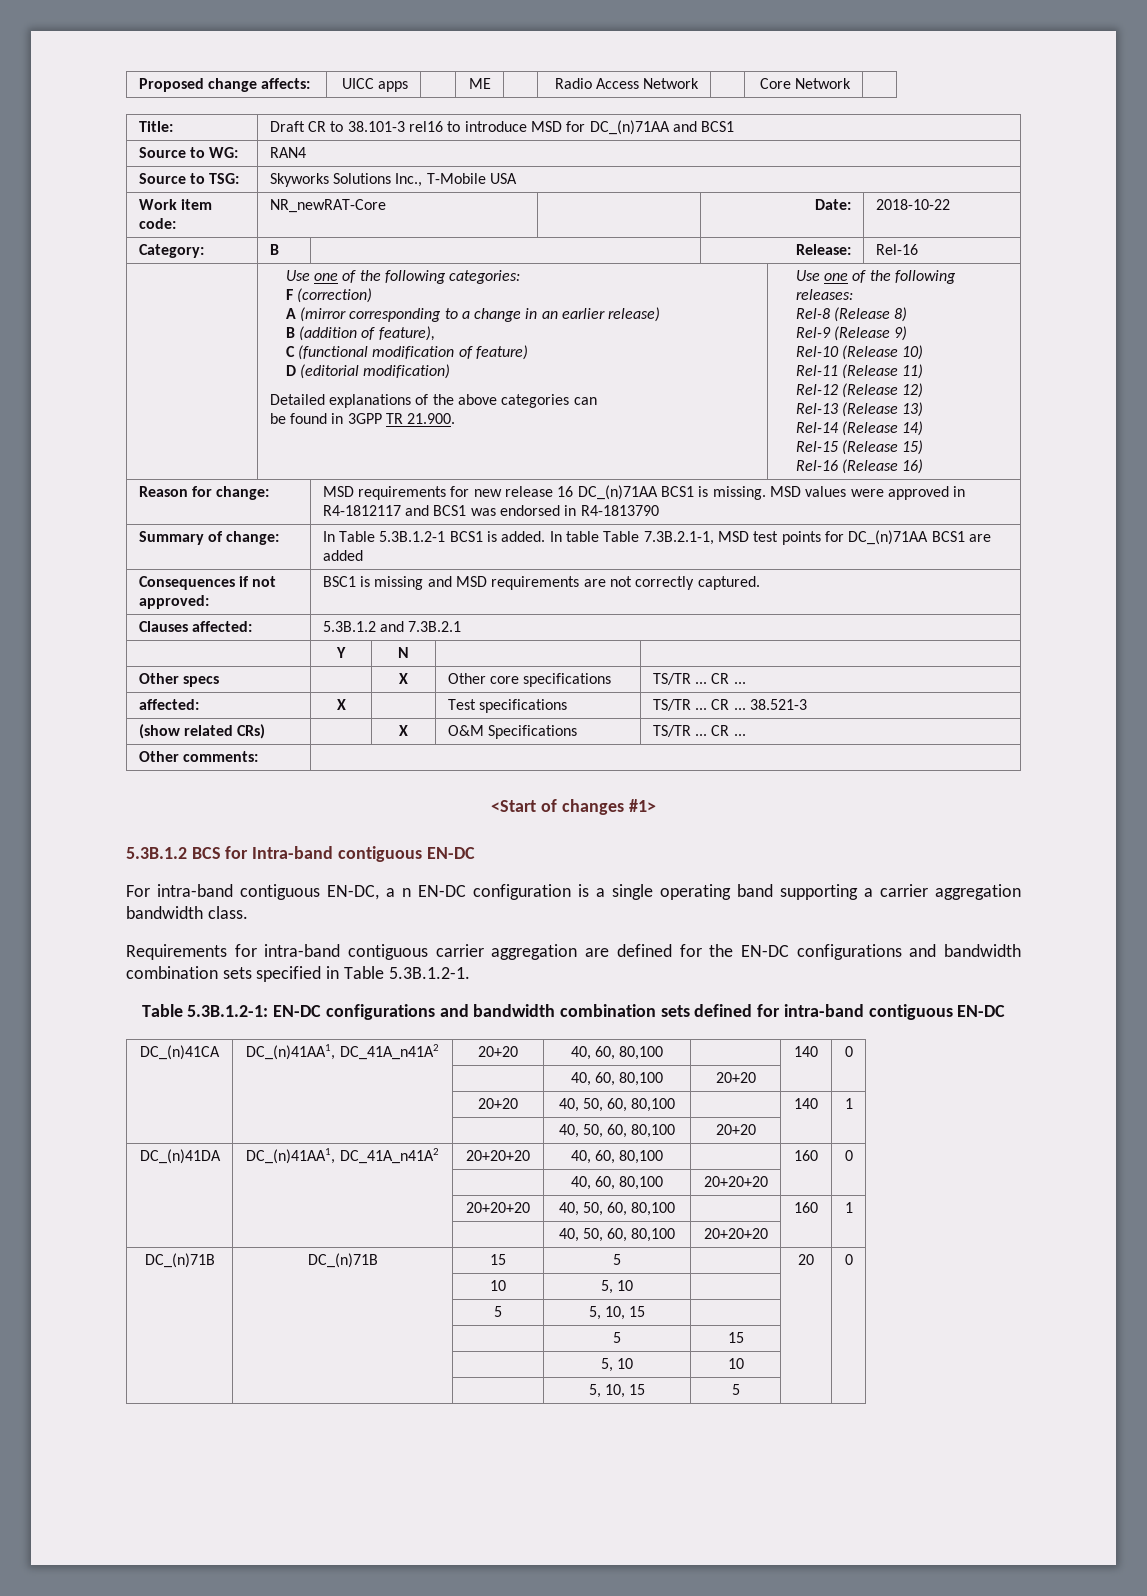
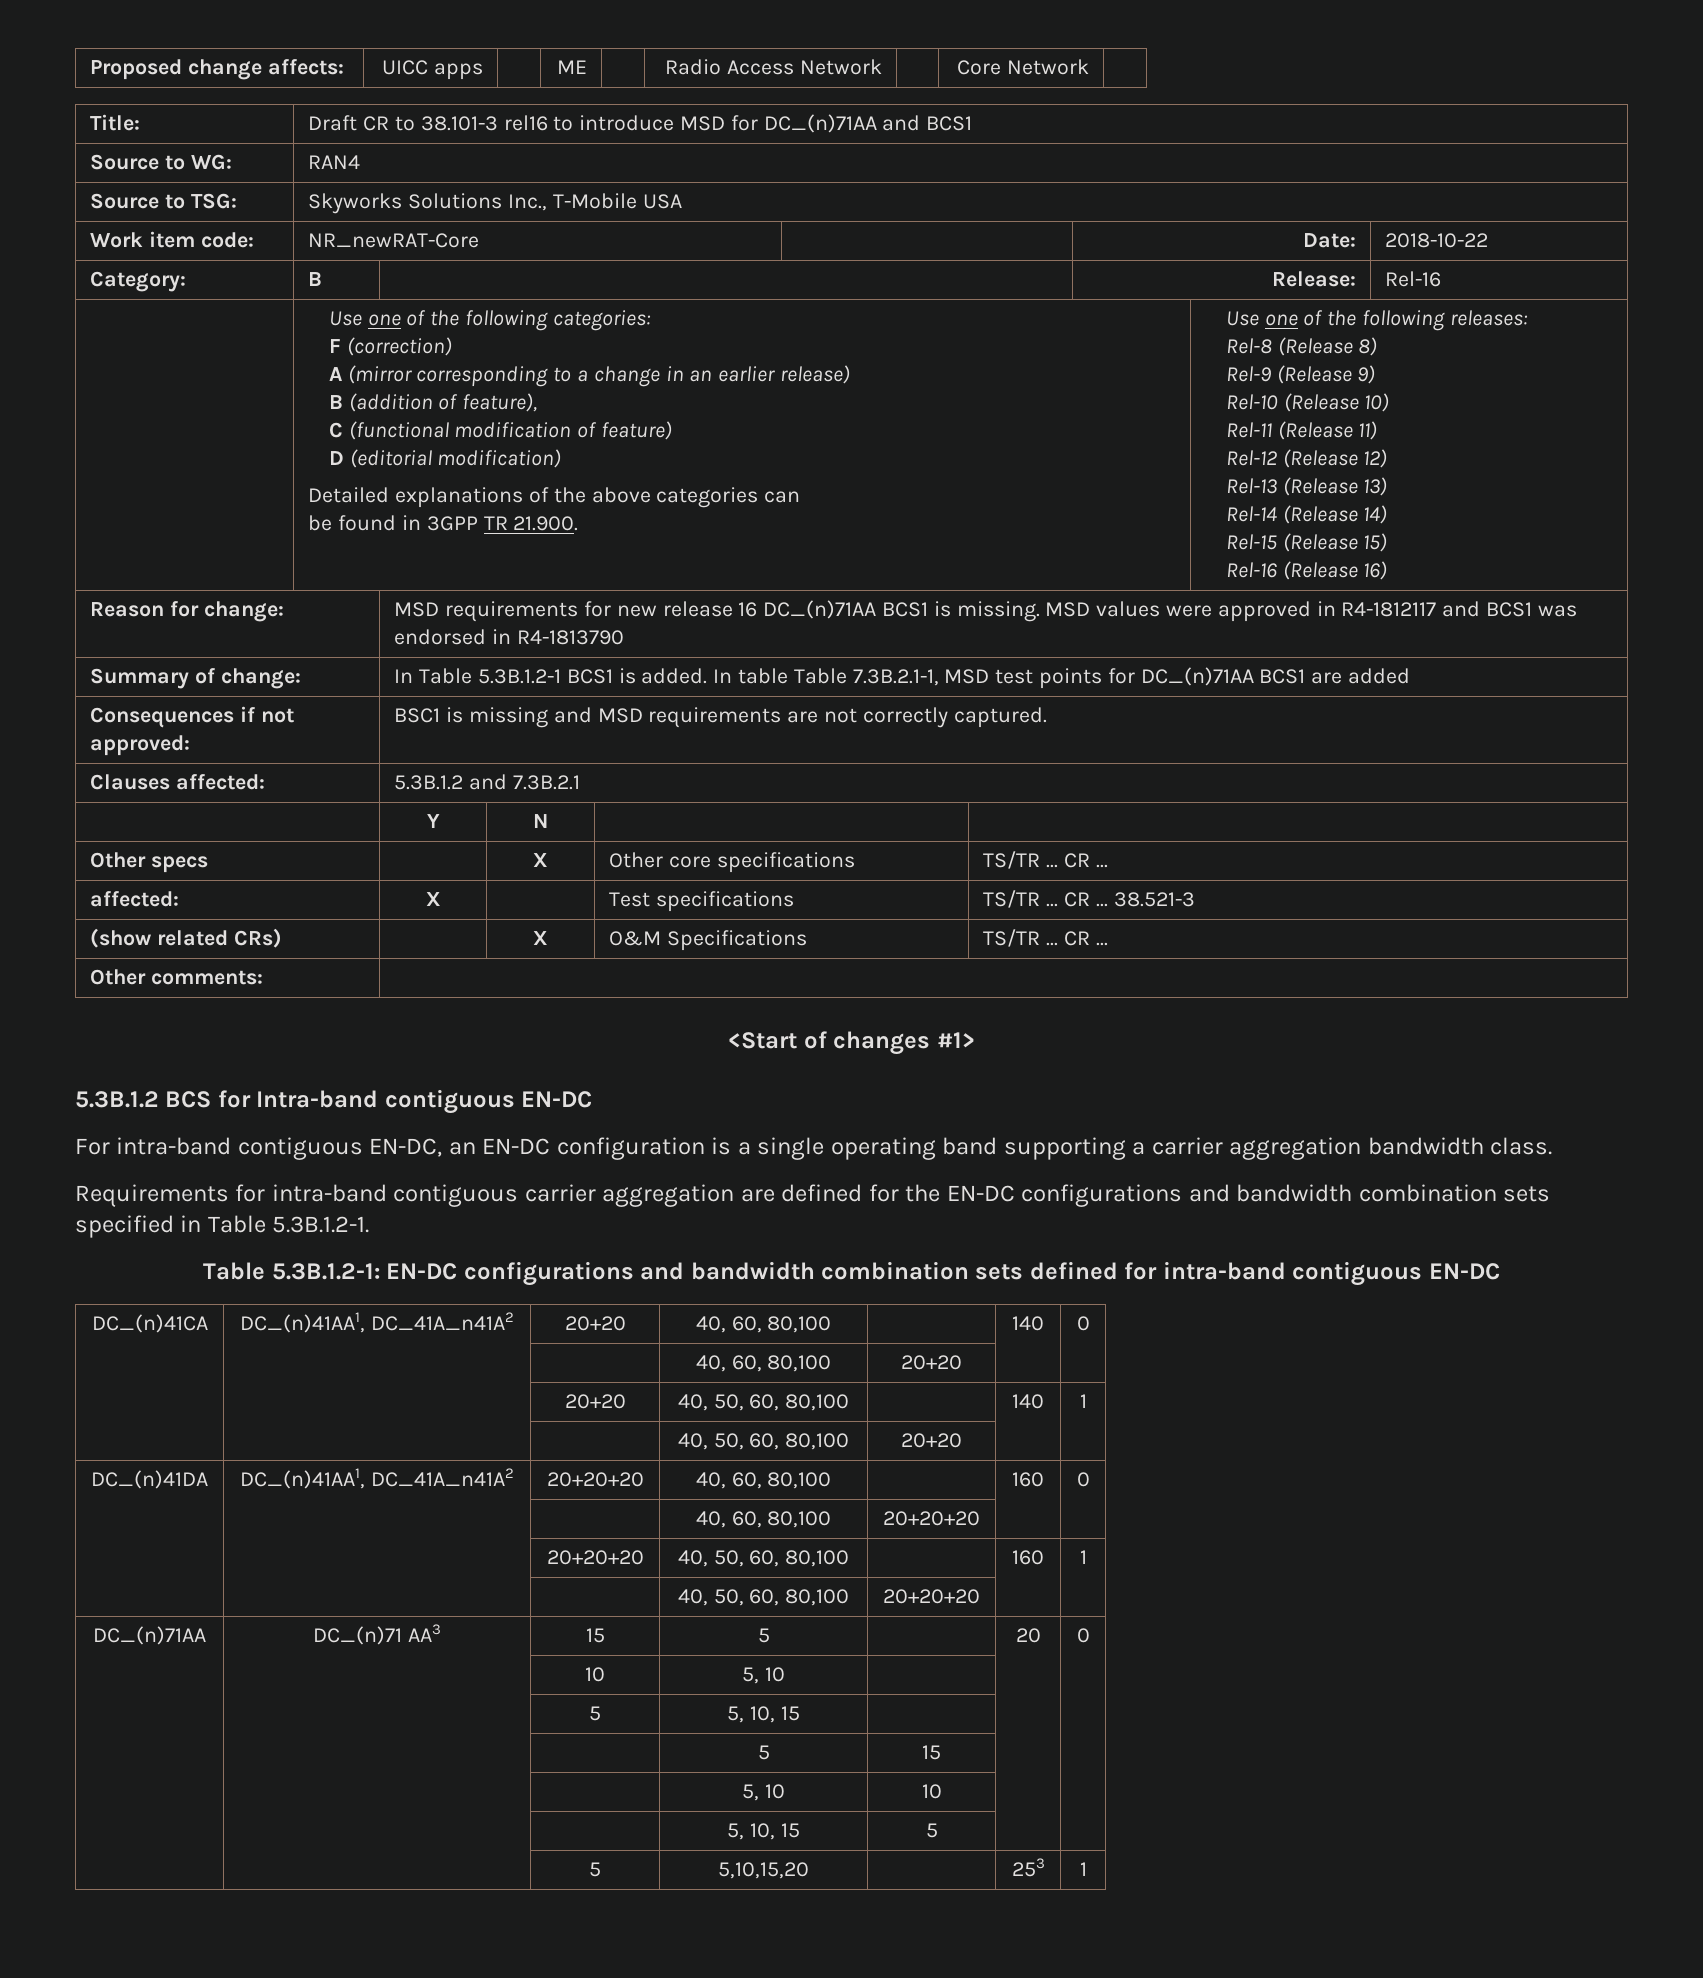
- For intra-band contiguous EN-DC, a n EN-DC configuration is a single operating band supporting a carrier aggregation bandwidth class.
+ For intra-band contiguous EN-DC, an EN-DC configuration is a single operating band supporting a carrier aggregation bandwidth class.
- DC_(n)71B | DC_(n)71B | 15 | 5 | | 20 | 0
+ DC_(n)71AA | DC_(n)71 AA3 | 15 | 5 | | 20 | 0
+ | | 5 | 5,10,15,20 | | 253 | 1

